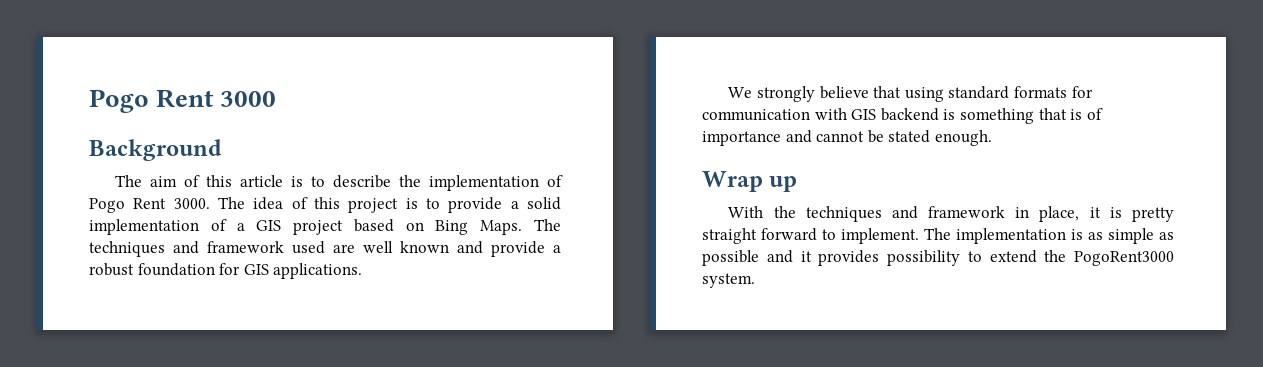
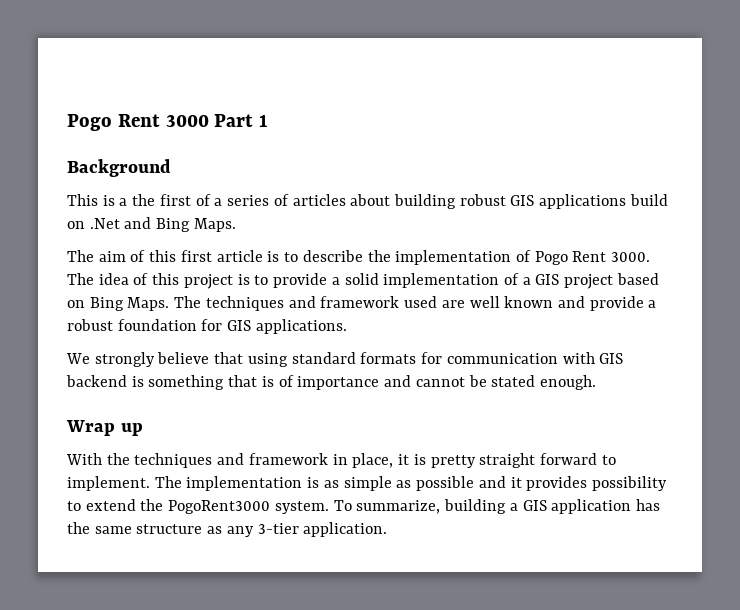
- Pogo Rent 3000
+ Pogo Rent 3000 Part 1
+ This is a the first of a series of articles about building robust GIS applications build on .Net and Bing Maps.
- The aim of this article is to describe the implementation of Pogo Rent 3000.
+ The aim of this first article is to describe the implementation of Pogo Rent 3000.
+ To summarize, building a GIS application has the same structure as any 3-tier application.

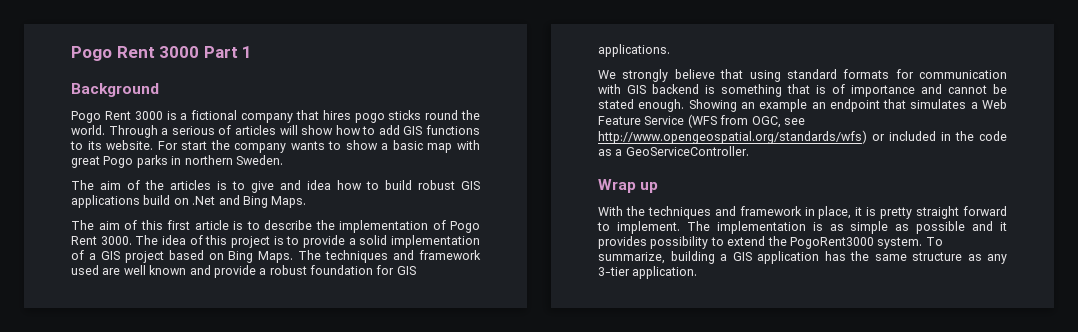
- This is a the first of a series of articles about building robust GIS applications build on .Net and Bing Maps.
+ Pogo Rent 3000 is a fictional company that hires pogo sticks round the world. Through a serious of articles will show how to add GIS functions to its website. For start the company wants to show a basic map with great Pogo parks in northern Sweden.
+ The aim of the articles is to give and idea how to build robust GIS applications build on .Net and Bing Maps.
+ Showing an example an endpoint that simulates a Web Feature Service (WFS from OGC, see http://www.opengeospatial.org/standards/wfs) or included in the code as a GeoServiceController.

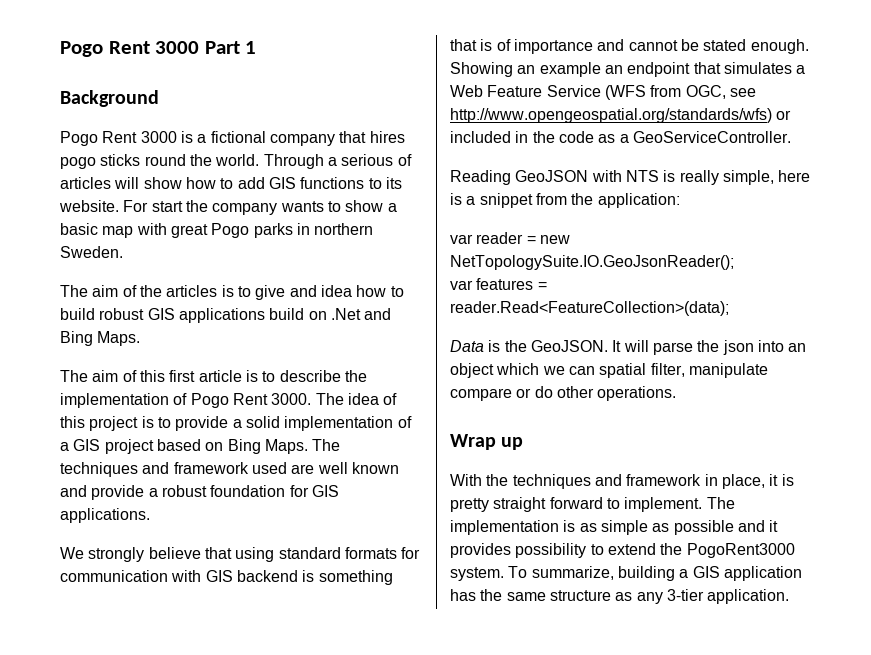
+ Reading GeoJSON with NTS is really simple, here is a snippet from the application:
+ var reader = new NetTopologySuite.IO.GeoJsonReader();
+ var features = reader.Read<FeatureCollection>(data);
+ Data is the GeoJSON. It will parse the json into an object which we can spatial filter, manipulate compare or do other operations.

